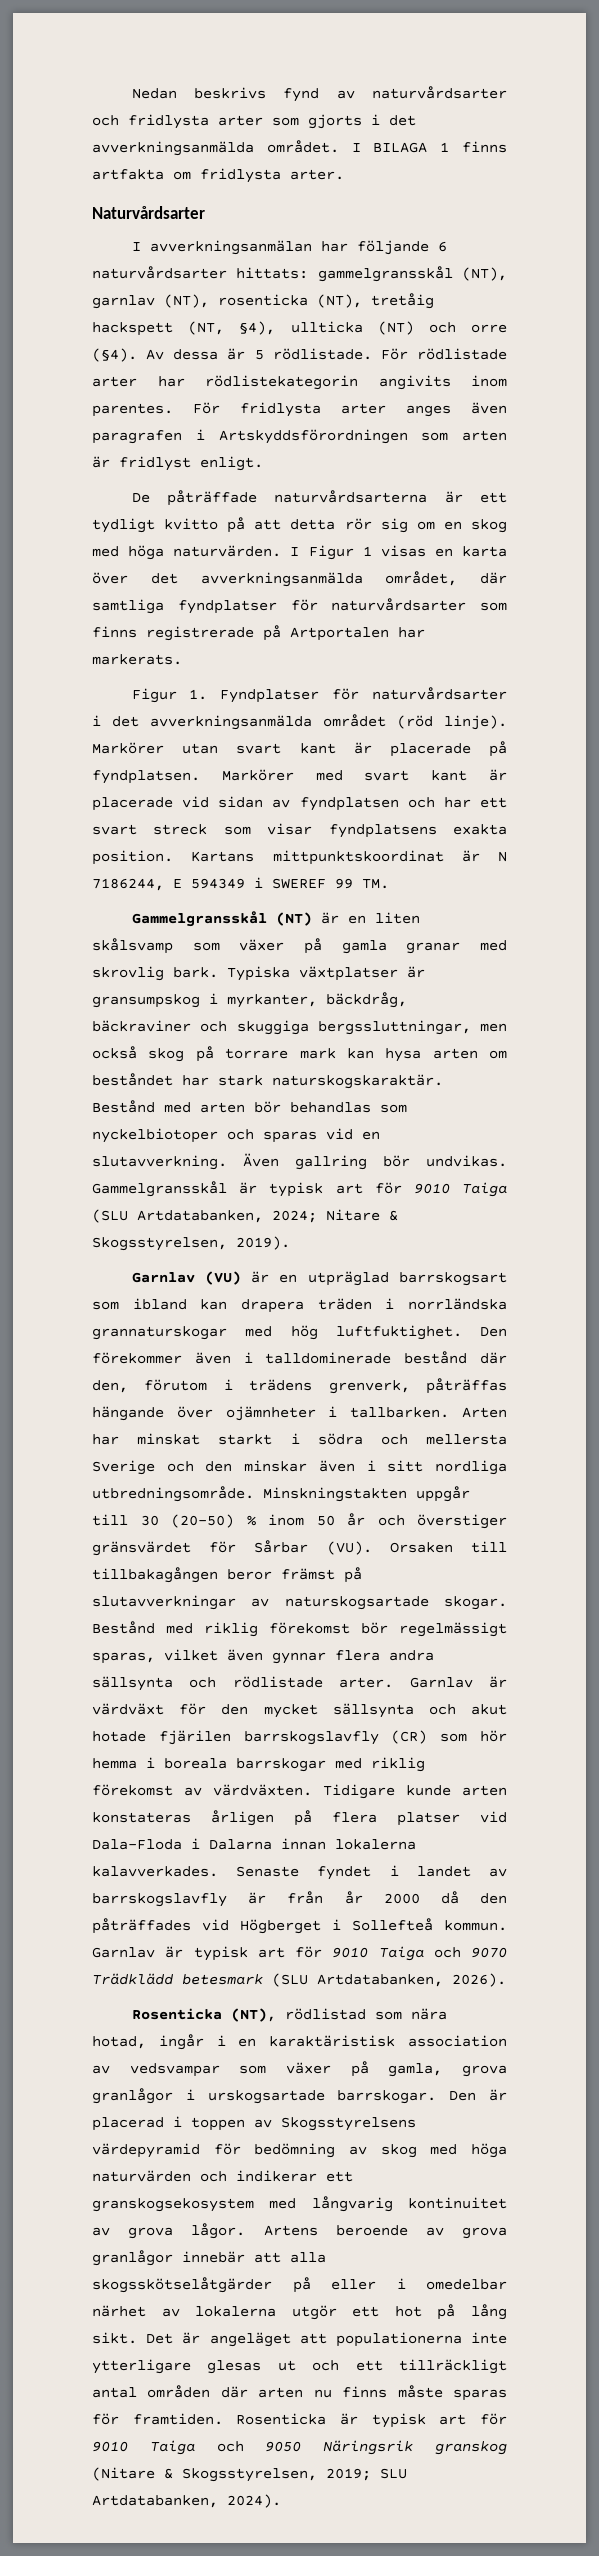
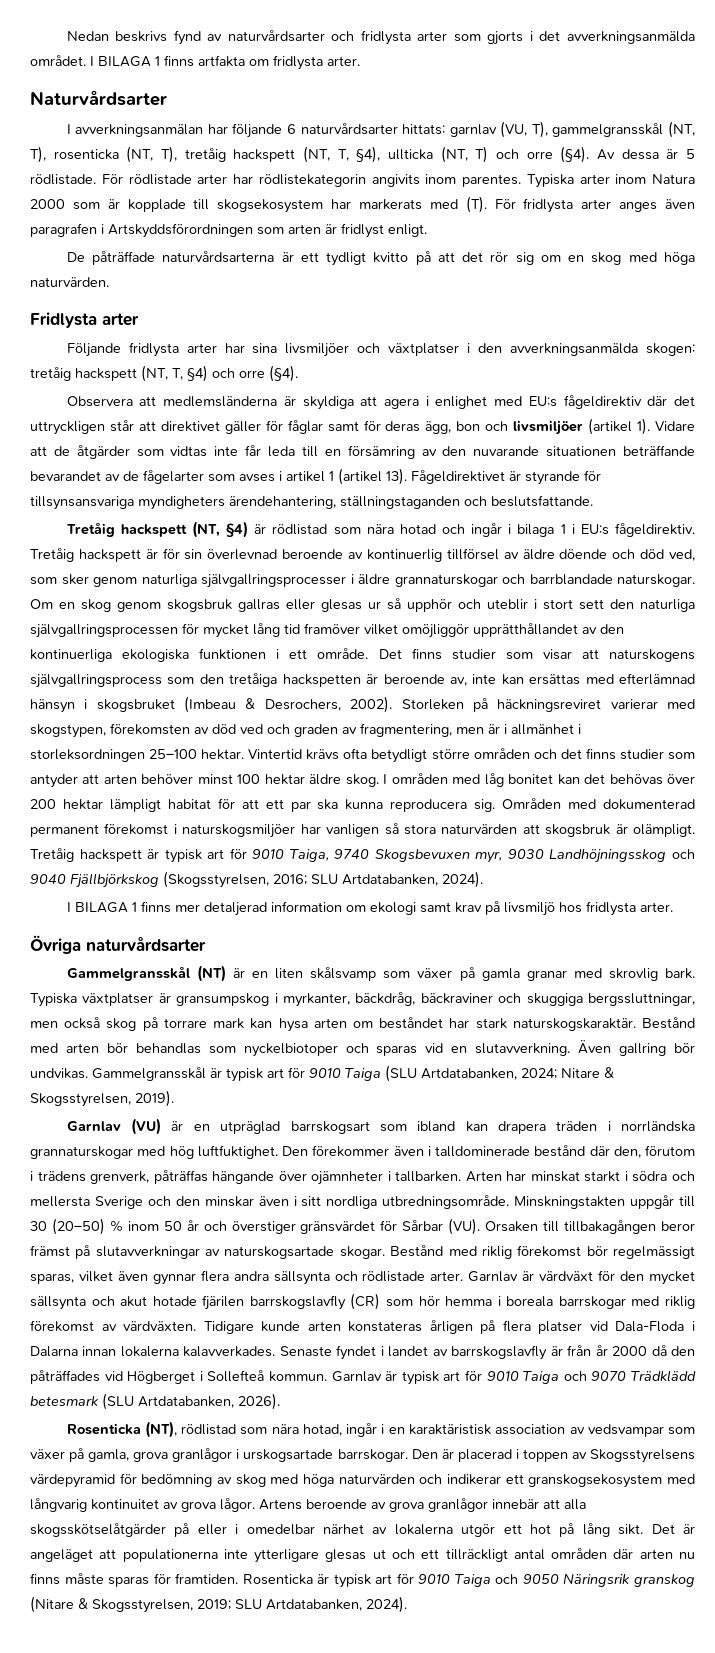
- I avverkningsanmälan har följande 6 naturvårdsarter hittats: gammelgransskål (NT), garnlav (NT), rosenticka (NT), tretåig hackspett (NT, §4), ullticka (NT) och orre (§4).
+ I avverkningsanmälan har följande 6 naturvårdsarter hittats: garnlav (VU, T), gammelgransskål (NT, T), rosenticka (NT, T), tretåig hackspett (NT, T, §4), ullticka (NT, T) och orre (§4).
- För fridlysta arter anges även paragrafen i Artskyddsförordningen som arten är fridlyst enligt.
+ Typiska arter inom Natura 2000 som är kopplade till skogsekosystem har markerats med (T). För fridlysta arter anges även paragrafen i Artskyddsförordningen som arten är fridlyst enligt.
- De påträffade naturvårdsarterna är ett tydligt kvitto på att detta rör sig om en skog med höga naturvärden. I Figur 1 visas en karta över det avverkningsanmälda området, där samtliga fyndplatser för naturvårdsarter som finns registrerade på Artportalen har markerats.
- Figur 1. Fyndplatser för naturvårdsarter i det avverkningsanmälda området (röd linje). Markörer utan svart kant är placerade på fyndplatsen. Markörer med svart kant är placerade vid sidan av fyndplatsen och har ett svart streck som visar fyndplatsens exakta position. Kartans mittpunktskoordinat är N 7186244, E 594349 i SWEREF 99 TM.
+ De påträffade naturvårdsarterna är ett tydligt kvitto på att det rör sig om en skog med höga naturvärden.
+ Fridlysta arter
+ Följande fridlysta arter har sina livsmiljöer och växtplatser i den avverkningsanmälda skogen: tretåig hackspett (NT, T, §4) och orre (§4).
+ Observera att medlemsländerna är skyldiga att agera i enlighet med EU:s fågeldirektiv där det uttryckligen står att direktivet gäller för fåglar samt för deras ägg, bon och livsmiljöer (artikel 1). Vidare att de åtgärder som vidtas inte får leda till en försämring av den nuvarande situationen beträffande bevarandet av de fågelarter som avses i artikel 1 (artikel 13). Fågeldirektivet är styrande för tillsynsansvariga myndigheters ärendehantering, ställningstaganden och beslutsfattande.
+ Tretåig hackspett (NT, §4) är rödlistad som nära hotad och ingår i bilaga 1 i EU:s fågeldirektiv. Tretåig hackspett är för sin överlevnad beroende av kontinuerlig tillförsel av äldre döende och död ved, som sker genom naturliga självgallringsprocesser i äldre grannaturskogar och barrblandade naturskogar. Om en skog genom skogsbruk gallras eller glesas ur så upphör och uteblir i stort sett den naturliga självgallringsprocessen för mycket lång tid framöver vilket omöjliggör upprätthållandet av den kontinuerliga ekologiska funktionen i ett område. Det finns studier som visar att naturskogens självgallringsprocess som den tretåiga hackspetten är beroende av, inte kan ersättas med efterlämnad hänsyn i skogsbruket (Imbeau & Desrochers, 2002). Storleken på häckningsreviret varierar med skogstypen, förekomsten av död ved och graden av fragmentering, men är i allmänhet i storleksordningen 25–100 hektar. Vintertid krävs ofta betydligt större områden och det finns studier som antyder att arten behöver minst 100 hektar äldre skog. I områden med låg bonitet kan det behövas över 200 hektar lämpligt habitat för att ett par ska kunna reproducera sig. Områden med dokumenterad permanent förekomst i naturskogsmiljöer har vanligen så stora naturvärden att skogsbruk är olämpligt. Tretåig hackspett är typisk art för 9010 Taiga, 9740 Skogsbevuxen myr, 9030 Landhöjningsskog och 9040 Fjällbjörkskog (Skogsstyrelsen, 2016; SLU Artdatabanken, 2024).
+ I BILAGA 1 finns mer detaljerad information om ekologi samt krav på livsmiljö hos fridlysta arter.
+ Övriga naturvårdsarter

